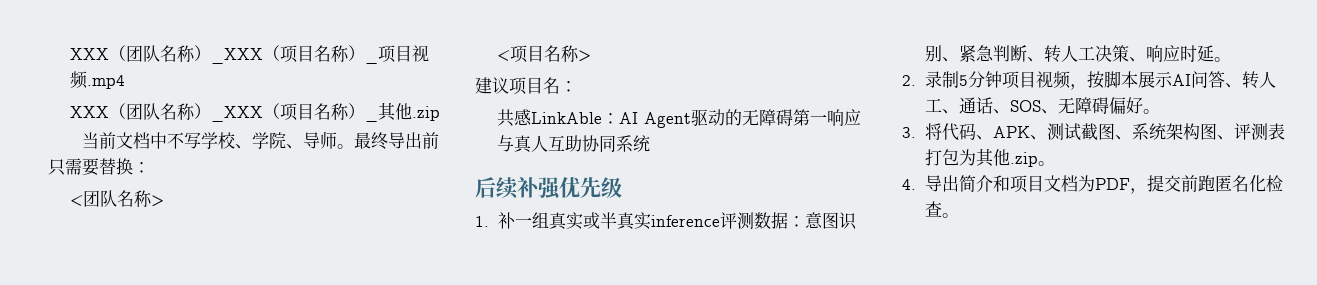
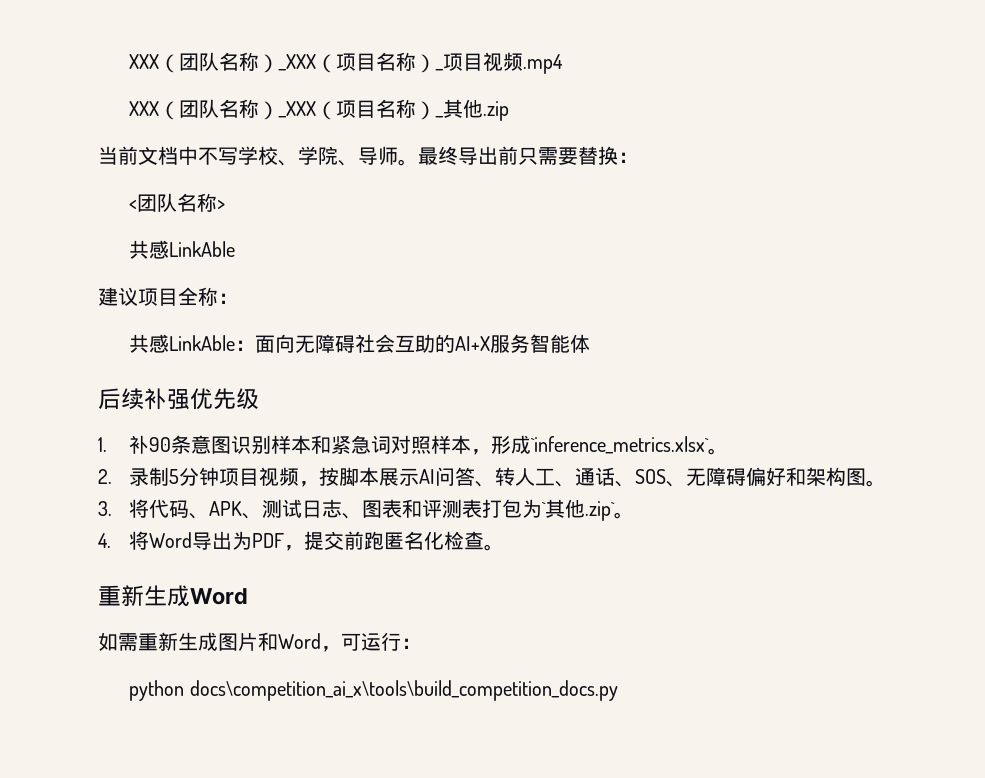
  <团队名称>
- <项目名称>
+ 共感LinkAble
- 建议项目名：
+ 建议项目全称：
- 共感LinkAble：AI Agent驱动的无障碍第一响应与真人互助协同系统
+ 共感LinkAble：面向无障碍社会互助的AI+X服务智能体
- 1.补一组真实或半真实inference评测数据：意图识别、紧急判断、转人工决策、响应时延。
+ 1.补90条意图识别样本和紧急词对照样本，形成`inference_metrics.xlsx`。
- 2.录制5分钟项目视频，按脚本展示AI问答、转人工、通话、SOS、无障碍偏好。
+ 2.录制5分钟项目视频，按脚本展示AI问答、转人工、通话、SOS、无障碍偏好和架构图。
- 3.将代码、APK、测试截图、系统架构图、评测表打包为其他.zip。
- 4.导出简介和项目文档为PDF，提交前跑匿名化检查。
+ 3.将代码、APK、测试日志、图表和评测表打包为`其他.zip`。
+ 4.将Word导出为PDF，提交前跑匿名化检查。
+ 重新生成Word
+ 如需重新生成图片和Word，可运行：
+ python docs\competition_ai_x\tools\build_competition_docs.py

